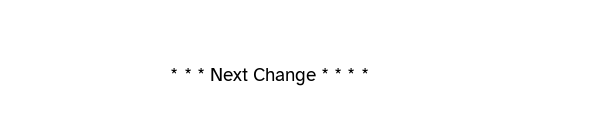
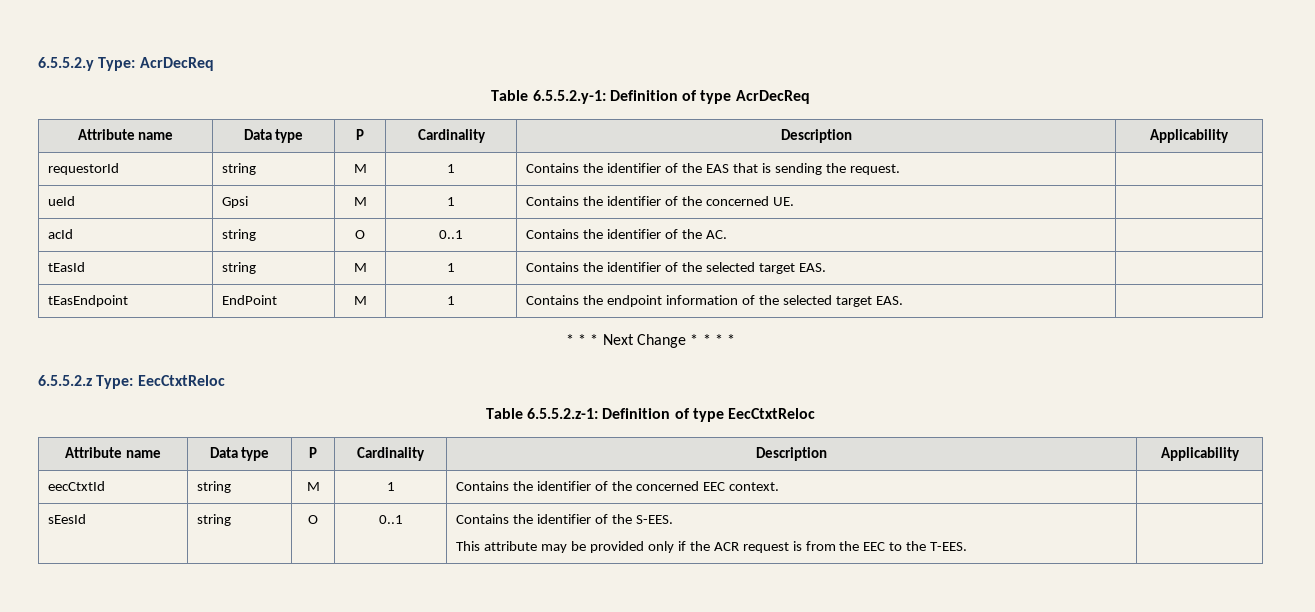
+ 6.5.5.2.y Type: AcrDecReq
+ Table 6.5.5.2.y-1: Definition of type AcrDecReq
+ Attribute name | Data type | P | Cardinality | Description | Applicability
+ requestorId | string | M | 1 | Contains the identifier of the EAS that is sending the request. |
+ ueId | Gpsi | M | 1 | Contains the identifier of the concerned UE. |
+ acId | string | O | 0..1 | Contains the identifier of the AC. |
+ tEasId | string | M | 1 | Contains the identifier of the selected target EAS. |
+ tEasEndpoint | EndPoint | M | 1 | Contains the endpoint information of the selected target EAS. |
+ 6.5.5.2.z Type: EecCtxtReloc
+ Table 6.5.5.2.z-1: Definition of type EecCtxtReloc
+ Attribute name | Data type | P | Cardinality | Description | Applicability
+ eecCtxtId | string | M | 1 | Contains the identifier of the concerned EEC context. |
+ sEesId | string | O | 0..1 | Contains the identifier of the S-EES.
+ This attribute may be provided only if the ACR request is from the EEC to the T-EES. |

